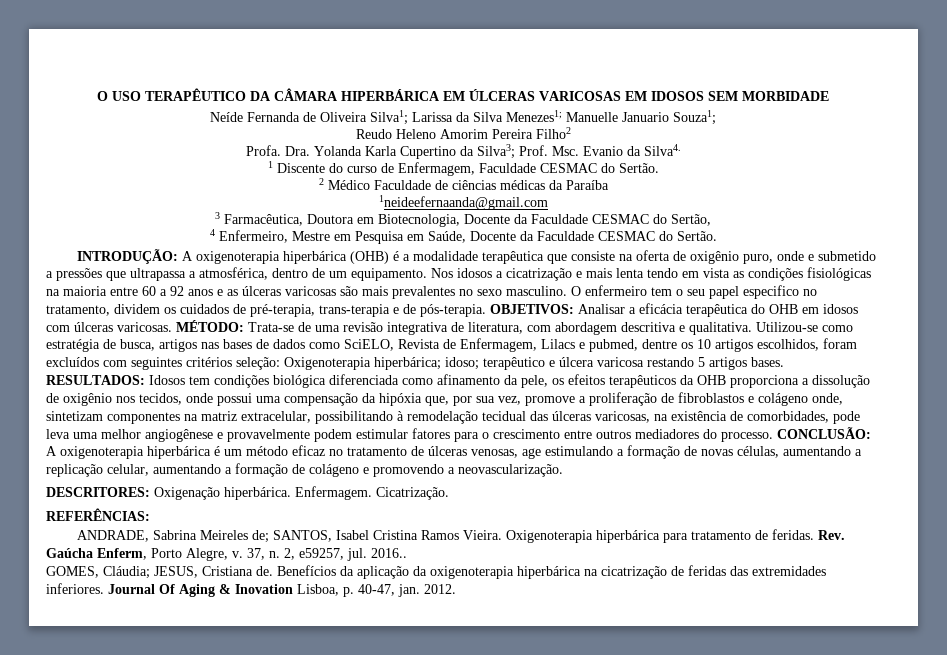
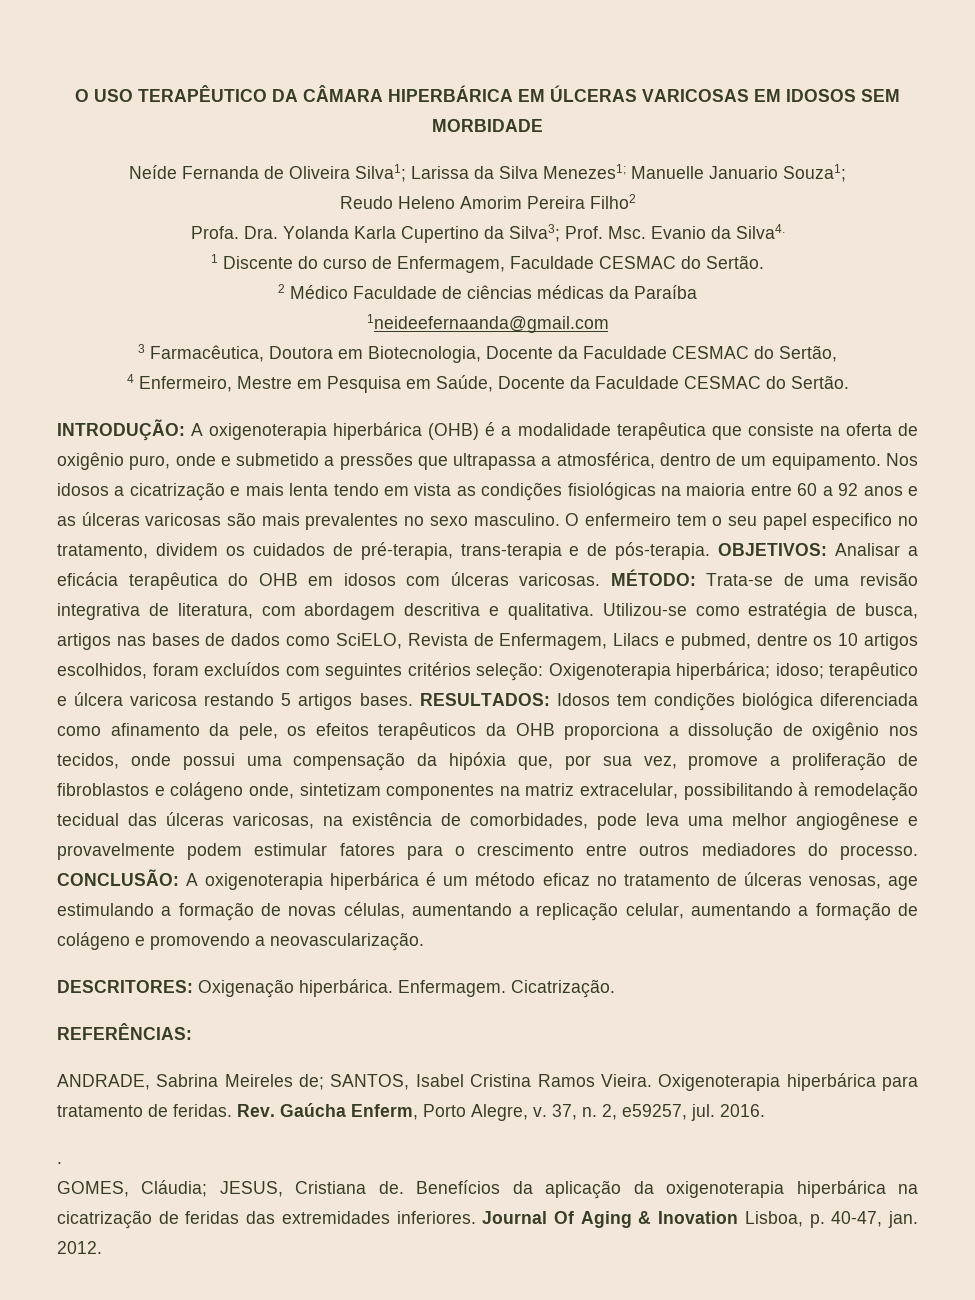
- 2016..
+ 2016.
+ .

